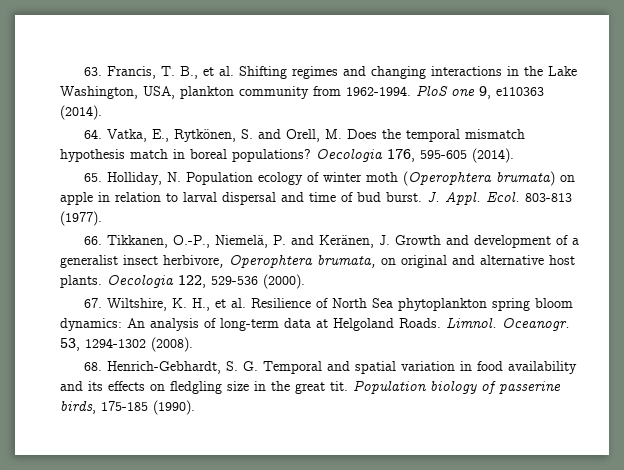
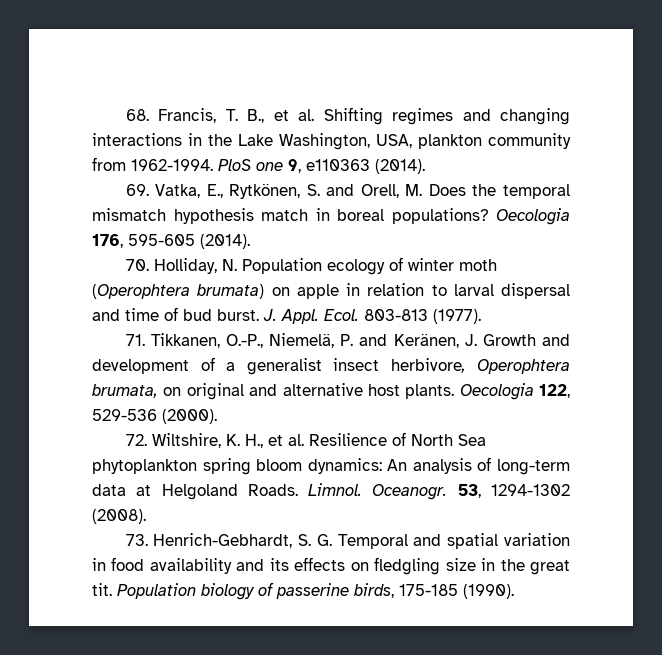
- 63. Francis, T. B., et al. Shifting regimes and changing interactions in the Lake Washington, USA, plankton community from 1962-1994.
+ 68. Francis, T. B., et al. Shifting regimes and changing interactions in the Lake Washington, USA, plankton community from 1962-1994.
- 64. Vatka, E., Rytkönen, S. and Orell, M. Does the temporal mismatch hypothesis match in boreal populations?
+ 69. Vatka, E., Rytkönen, S. and Orell, M. Does the temporal mismatch hypothesis match in boreal populations?
- 65. Holliday, N. Population ecology of winter moth (Operophtera brumata) on apple in relation to larval dispersal and time of bud burst.
+ 70. Holliday, N. Population ecology of winter moth (Operophtera brumata) on apple in relation to larval dispersal and time of bud burst.
- 66. Tikkanen, O.-P., Niemelä, P. and Keränen, J. Growth and development of a generalist insect herbivore, Operophtera brumata, on original and alternative host plants.
+ 71. Tikkanen, O.-P., Niemelä, P. and Keränen, J. Growth and development of a generalist insect herbivore, Operophtera brumata, on original and alternative host plants.
- 67. Wiltshire, K. H., et al. Resilience of North Sea phytoplankton spring bloom dynamics: An analysis of long-term data at Helgoland Roads.
+ 72. Wiltshire, K. H., et al. Resilience of North Sea phytoplankton spring bloom dynamics: An analysis of long-term data at Helgoland Roads.
- 68. Henrich-Gebhardt, S. G. Temporal and spatial variation in food availability and its effects on fledgling size in the great tit.
+ 73. Henrich-Gebhardt, S. G. Temporal and spatial variation in food availability and its effects on fledgling size in the great tit.

